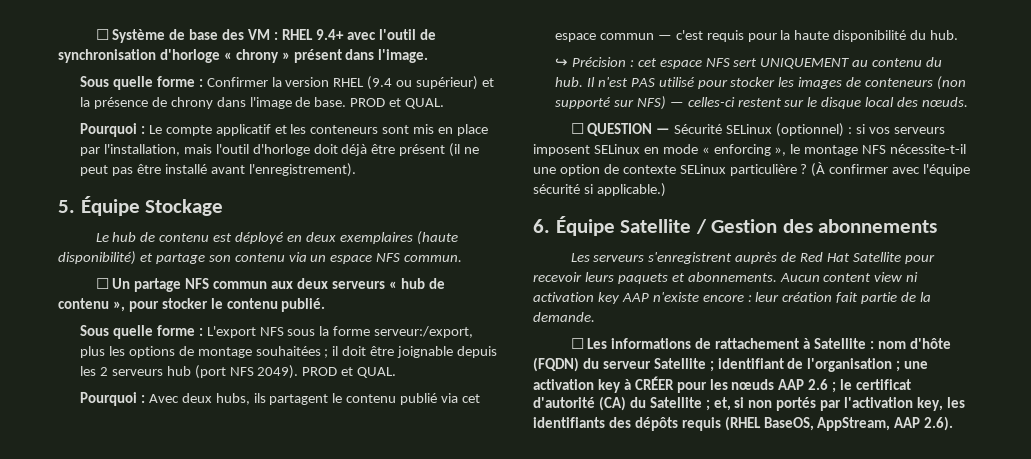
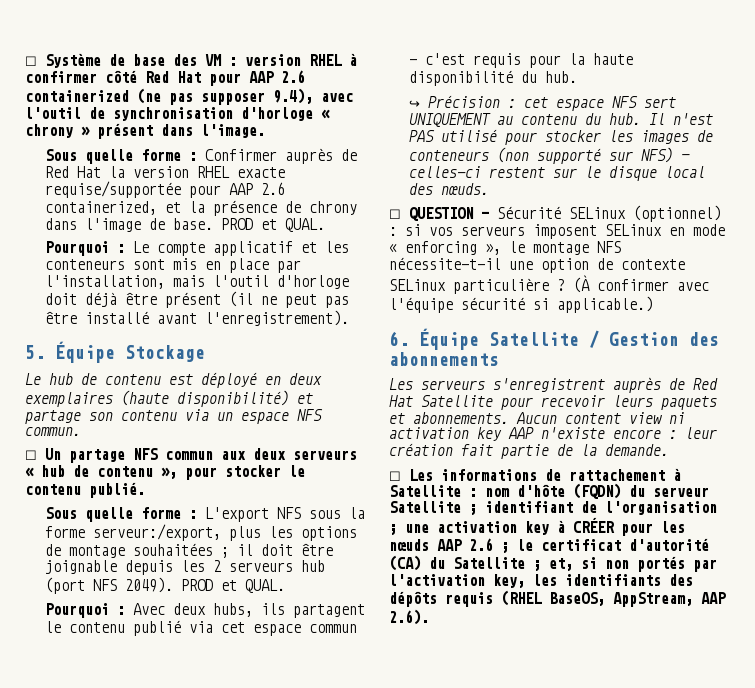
- ☐ Système de base des VM : RHEL 9.4+ avec l'outil de synchronisation d'horloge « chrony » présent dans l'image.
+ ☐ Système de base des VM : version RHEL à confirmer côté Red Hat pour AAP 2.6 containerized (ne pas supposer 9.4), avec l'outil de synchronisation d'horloge « chrony » présent dans l'image.
- Sous quelle forme : Confirmer la version RHEL (9.4 ou supérieur) et la présence de chrony dans l'image de base.
+ Sous quelle forme : Confirmer auprès de Red Hat la version RHEL exacte requise/supportée pour AAP 2.6 containerized, et la présence de chrony dans l'image de base.

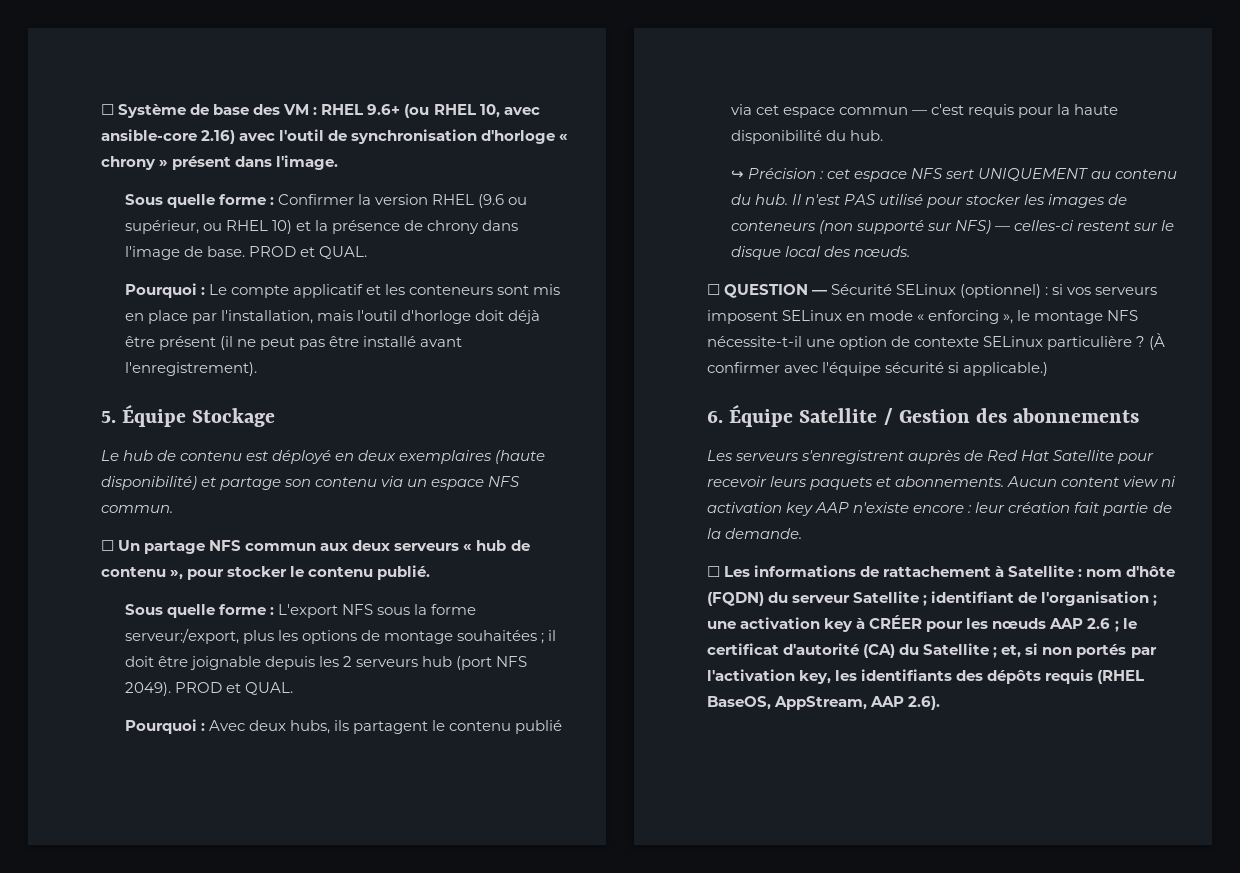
- ☐ Système de base des VM : version RHEL à confirmer côté Red Hat pour AAP 2.6 containerized (ne pas supposer 9.4), avec l'outil de synchronisation d'horloge « chrony » présent dans l'image.
+ ☐ Système de base des VM : RHEL 9.6+ (ou RHEL 10, avec ansible-core 2.16) avec l'outil de synchronisation d'horloge « chrony » présent dans l'image.
- Sous quelle forme : Confirmer auprès de Red Hat la version RHEL exacte requise/supportée pour AAP 2.6 containerized, et la présence de chrony dans l'image de base.
+ Sous quelle forme : Confirmer la version RHEL (9.6 ou supérieur, ou RHEL 10) et la présence de chrony dans l'image de base.

